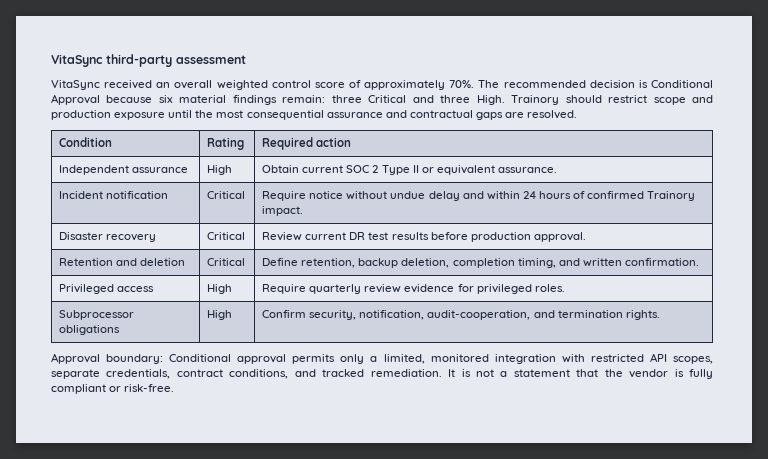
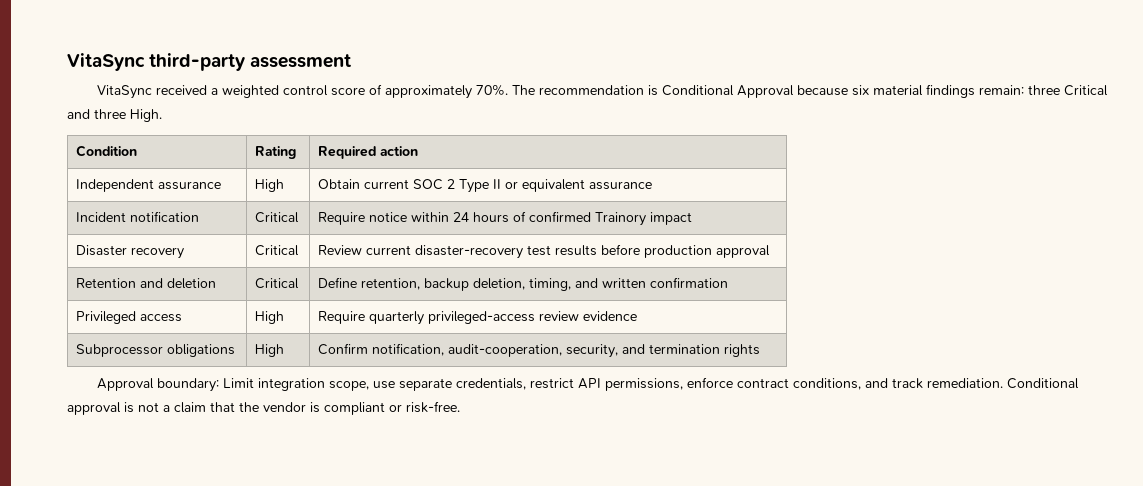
- VitaSync received an overall weighted control score of approximately 70%.
+ VitaSync received a weighted control score of approximately 70%.
- The recommended decision is Conditional Approval because six material findings remain: three Critical and three High. Trainory should restrict scope and production exposure until the most consequential assurance and contractual gaps are resolved.
+ The recommendation is Conditional Approval because six material findings remain: three Critical and three High.
- Independent assurance | High | Obtain current SOC 2 Type II or equivalent assurance.
+ Independent assurance | High | Obtain current SOC 2 Type II or equivalent assurance
- Incident notification | Critical | Require notice without undue delay and within 24 hours of confirmed Trainory impact.
+ Incident notification | Critical | Require notice within 24 hours of confirmed Trainory impact
- Disaster recovery | Critical | Review current DR test results before production approval.
+ Disaster recovery | Critical | Review current disaster-recovery test results before production approval
- Retention and deletion | Critical | Define retention, backup deletion, completion timing, and written confirmation.
+ Retention and deletion | Critical | Define retention, backup deletion, timing, and written confirmation
- Privileged access | High | Require quarterly review evidence for privileged roles.
+ Privileged access | High | Require quarterly privileged-access review evidence
- Subprocessor obligations | High | Confirm security, notification, audit-cooperation, and termination rights.
+ Subprocessor obligations | High | Confirm notification, audit-cooperation, security, and termination rights
- Approval boundary: Conditional approval permits only a limited, monitored integration with restricted API scopes, separate credentials, contract conditions, and tracked remediation. It is not a statement that the vendor is fully compliant or risk-free.
+ Approval boundary: Limit integration scope, use separate credentials, restrict API permissions, enforce contract conditions, and track remediation. Conditional approval is not a claim that the vendor is compliant or risk-free.

